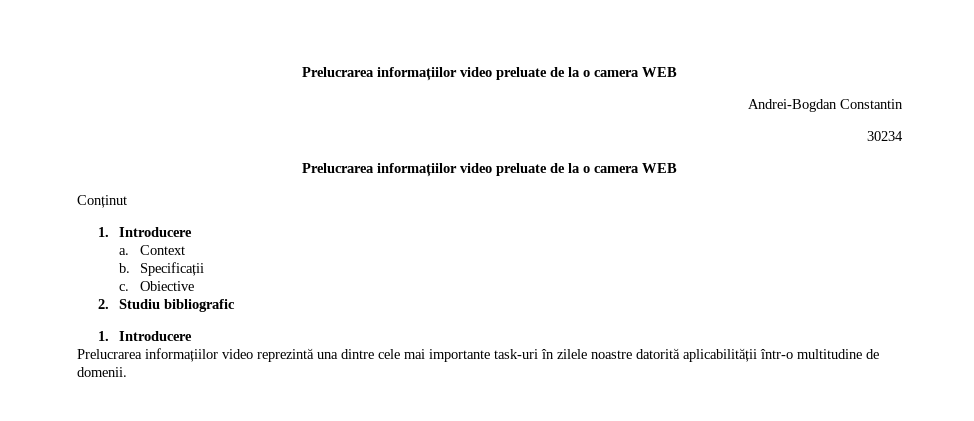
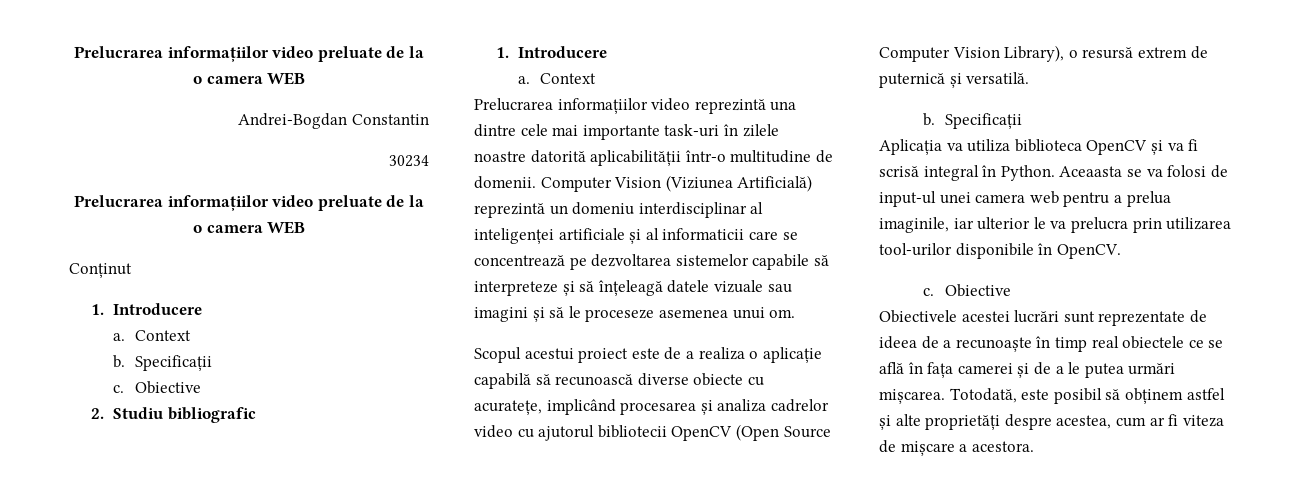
  2. Studiu bibliografic
  1. Introducere
+ a. Context
+ Computer Vision (Viziunea Artificială) reprezintă un domeniu interdisciplinar al inteligenței artificiale și al informaticii care se concentrează pe dezvoltarea sistemelor capabile să interpreteze și să înțeleagă datele vizuale sau imagini și să le proceseze asemenea unui om.
+ Scopul acestui proiect este de a realiza o aplicație capabilă să recunoască diverse obiecte cu acuratețe, implicând procesarea și analiza cadrelor video cu ajutorul bibliotecii OpenCV (Open Source Computer Vision Library), o resursă extrem de puternică și versatilă.
+ b. Specificații
+ Aplicația va utiliza biblioteca OpenCV și va fi scrisă integral în Python. Aceaasta se va folosi de input-ul unei camera web pentru a prelua imaginile, iar ulterior le va prelucra prin utilizarea tool-urilor disponibile în OpenCV.
+ c. Obiective
+ Obiectivele acestei lucrări sunt reprezentate de ideea de a recunoaște în timp real obiectele ce se află în fața camerei și de a le putea urmări mișcarea. Totodată, este posibil să obținem astfel și alte proprietăți despre acestea, cum ar fi viteza de mișcare a acestora.

